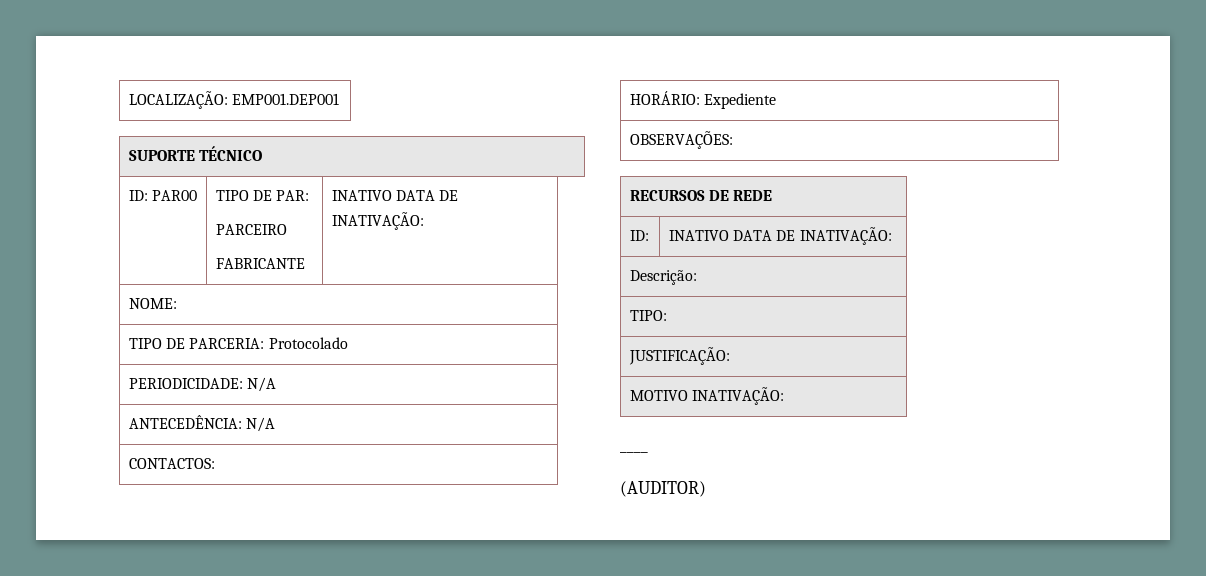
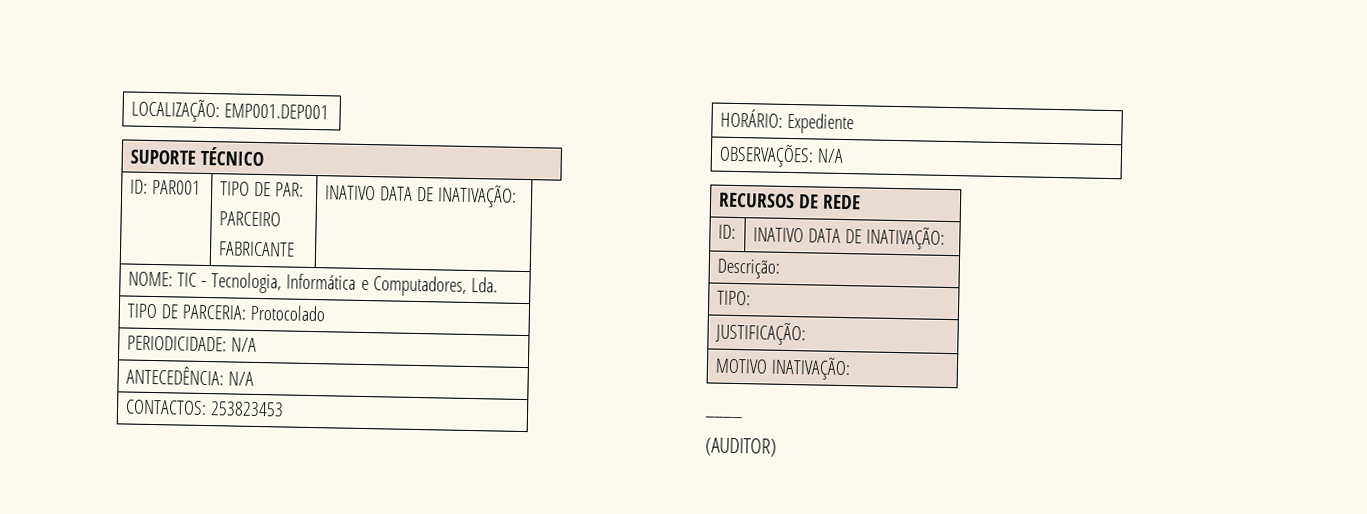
- ID: PAR00 | TIPO DE PAR:
+ ID: PAR001 | TIPO DE PAR:
- NOME:
+ NOME: TIC - Tecnologia, Informática e Computadores, Lda.
- CONTACTOS:
+ CONTACTOS: 253823453
- OBSERVAÇÕES:
+ OBSERVAÇÕES: N/A

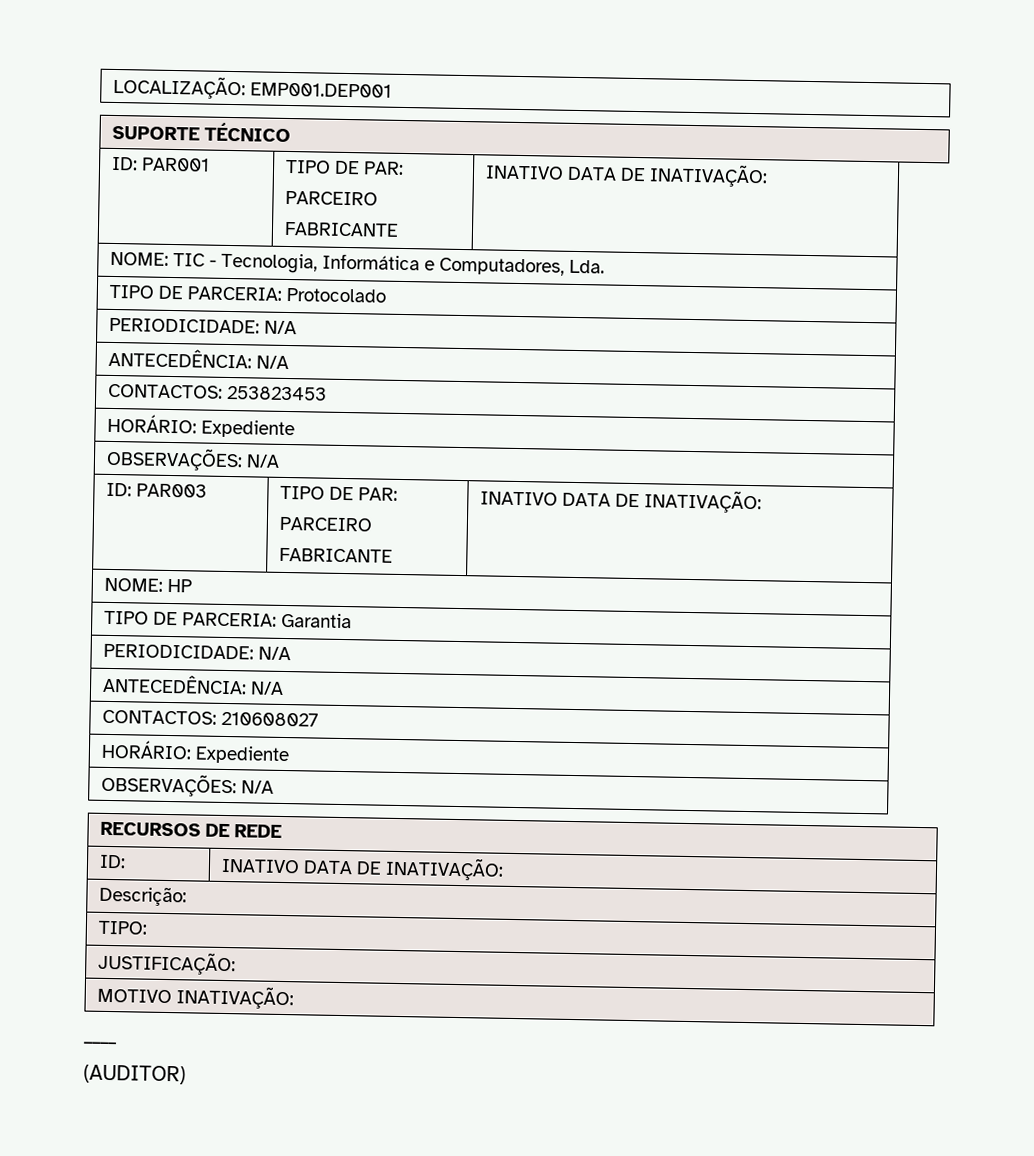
+ ID: PAR003 | TIPO DE PAR:
+ PARCEIRO
+ FABRICANTE | INATIVO DATA DE INATIVAÇÃO:
+ NOME: HP
+ TIPO DE PARCERIA: Garantia
+ PERIODICIDADE: N/A
+ ANTECEDÊNCIA: N/A
+ CONTACTOS: 210608027
+ HORÁRIO: Expediente
+ OBSERVAÇÕES: N/A

